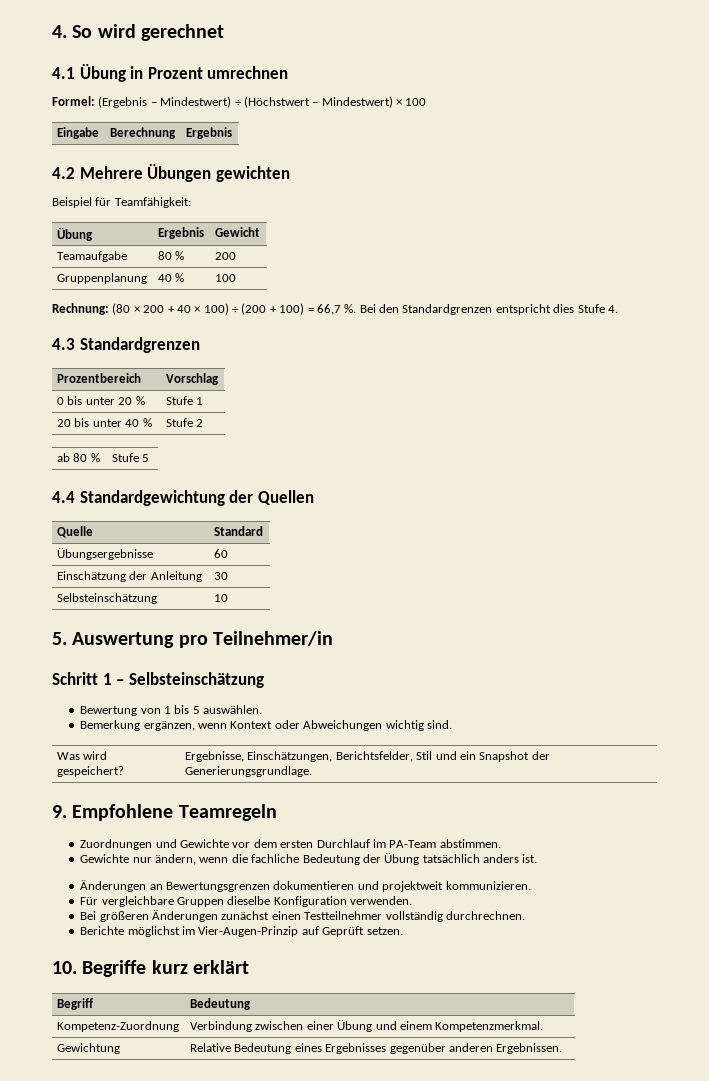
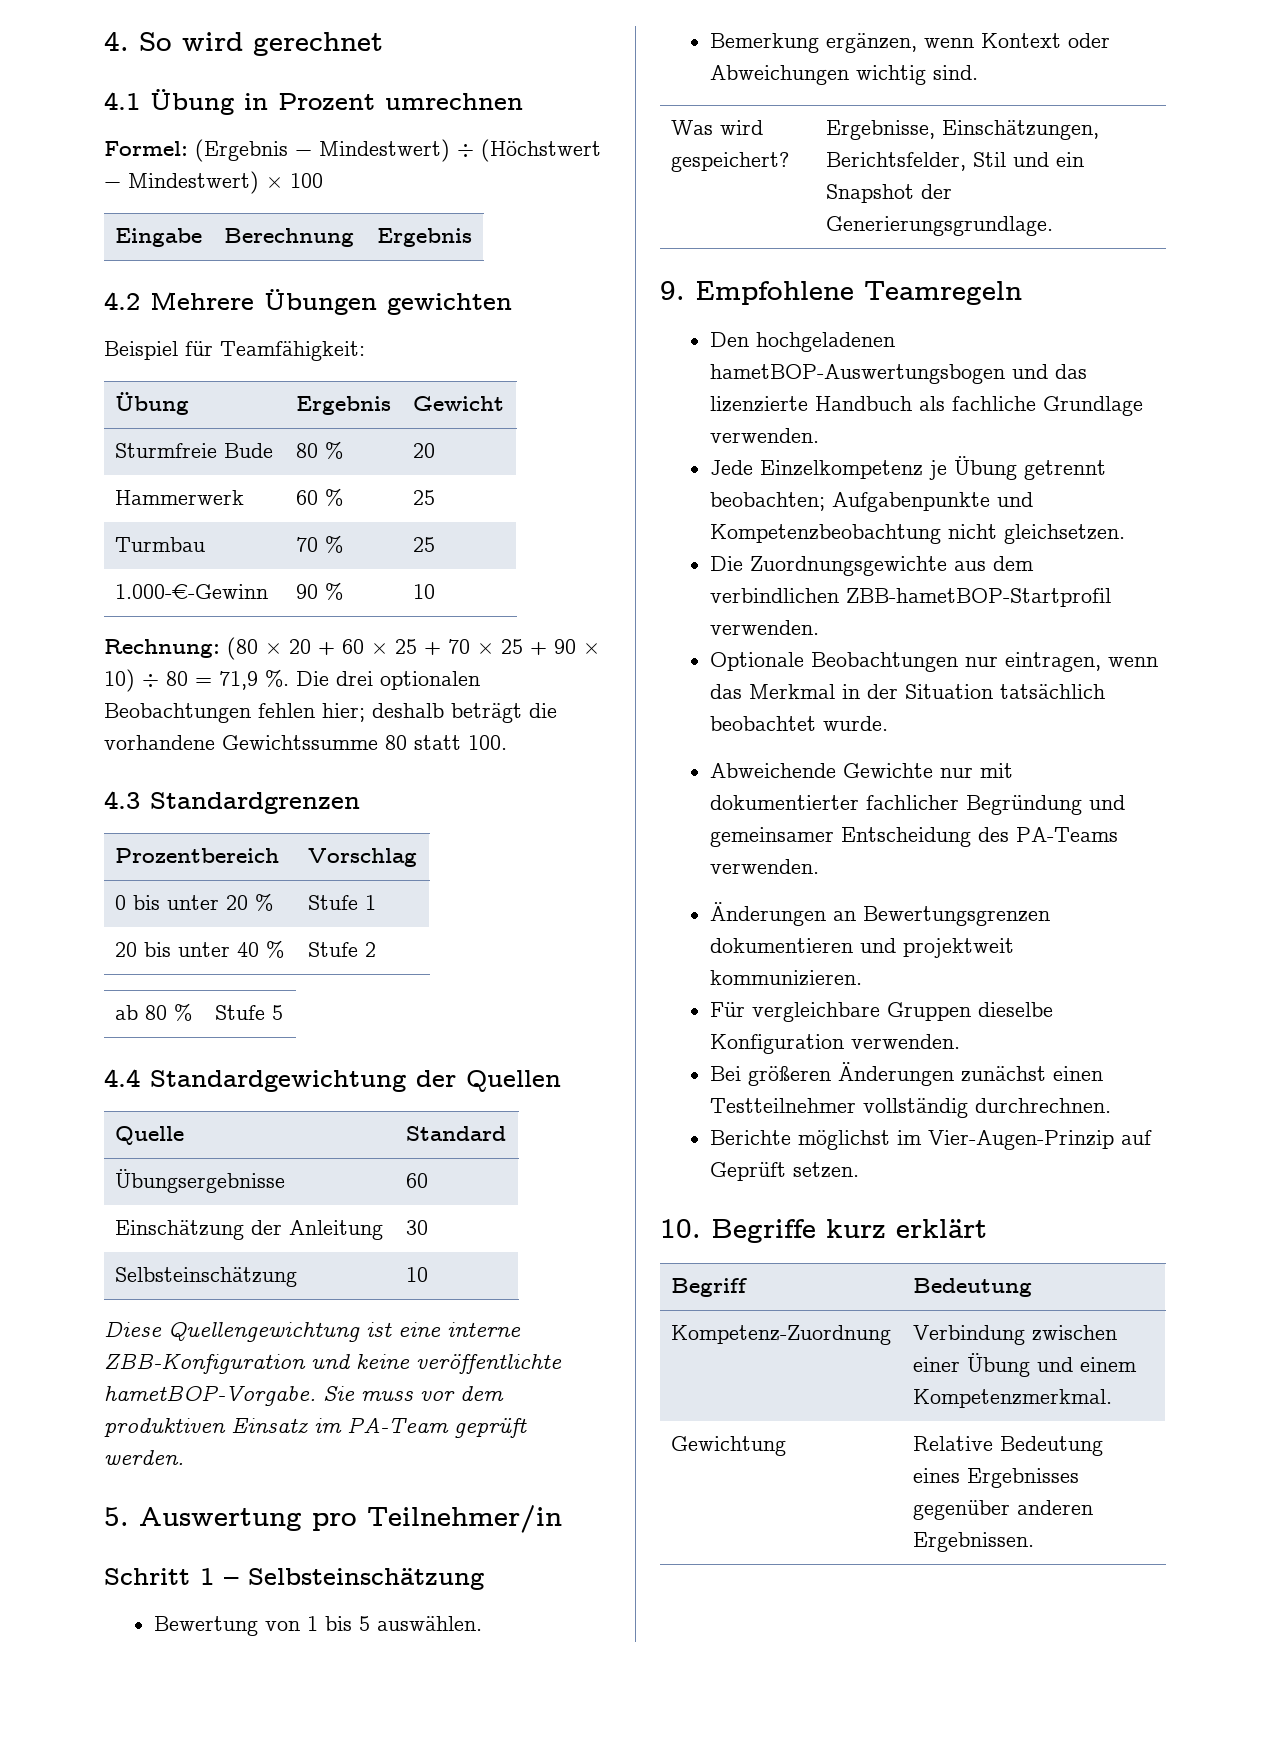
- Teamaufgabe | 80 % | 200
- Gruppenplanung | 40 % | 100
- Rechnung: (80 × 200 + 40 × 100) ÷ (200 + 100) = 66,7 %. Bei den Standardgrenzen entspricht dies Stufe 4.
+ Sturmfreie Bude | 80 % | 20
+ Hammerwerk | 60 % | 25
+ Turmbau | 70 % | 25
+ 1.000-€-Gewinn | 90 % | 10
+ Rechnung: (80 × 20 + 60 × 25 + 70 × 25 + 90 × 10) ÷ 80 = 71,9 %. Die drei optionalen Beobachtungen fehlen hier; deshalb beträgt die vorhandene Gewichtssumme 80 statt 100.
+ Diese Quellengewichtung ist eine interne ZBB-Konfiguration und keine veröffentlichte hametBOP-Vorgabe. Sie muss vor dem produktiven Einsatz im PA-Team geprüft werden.
- Zuordnungen und Gewichte vor dem ersten Durchlauf im PA-Team abstimmen.
- Gewichte nur ändern, wenn die fachliche Bedeutung der Übung tatsächlich anders ist.
+ Den hochgeladenen hametBOP-Auswertungsbogen und das lizenzierte Handbuch als fachliche Grundlage verwenden.
+ Jede Einzelkompetenz je Übung getrennt beobachten; Aufgabenpunkte und Kompetenzbeobachtung nicht gleichsetzen.
+ Die Zuordnungsgewichte aus dem verbindlichen ZBB-hametBOP-Startprofil verwenden.
+ Optionale Beobachtungen nur eintragen, wenn das Merkmal in der Situation tatsächlich beobachtet wurde.
+ Abweichende Gewichte nur mit dokumentierter fachlicher Begründung und gemeinsamer Entscheidung des PA-Teams verwenden.

